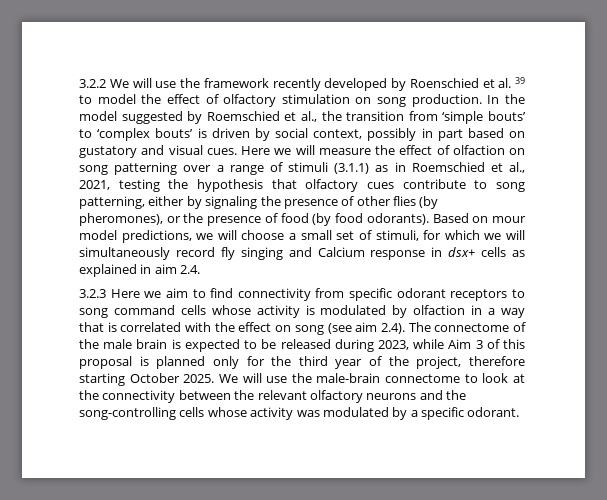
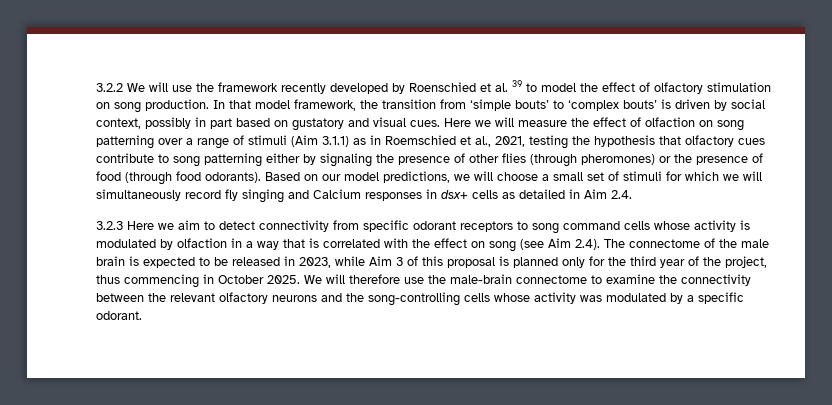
- In the model suggested by Roemschied et al., the transition from ‘simple bouts’ to ‘complex bouts’ is driven by social context, possibly in part based on gustatory and visual cues.
+ In that model framework, the transition from ‘simple bouts’ to ‘complex bouts’ is driven by social context, possibly in part based on gustatory and visual cues.
- Here we will measure the effect of olfaction on song patterning over a range of stimuli (3.1.1) as in Roemschied et al., 2021, testing the hypothesis that olfactory cues contribute to song patterning, either by signaling the presence of other flies (by pheromones), or the presence of food (by food odorants).
+ Here we will measure the effect of olfaction on song patterning over a range of stimuli (Aim 3.1.1) as in Roemschied et al., 2021, testing the hypothesis that olfactory cues contribute to song patterning either by signaling the presence of other flies (through pheromones) or the presence of food (through food odorants).
- Based on mour model predictions, we will choose a small set of stimuli, for which we will simultaneously record fly singing and Calcium response in dsx+ cells as explained in aim 2.4.
+ Based on our model predictions, we will choose a small set of stimuli for which we will simultaneously record fly singing and Calcium responses in dsx+ cells as detailed in Aim 2.4.
- 3.2.3 Here we aim to find connectivity from specific odorant receptors to song command cells whose activity is modulated by olfaction in a way that is correlated with the effect on song (see aim 2.4). The connectome of the male brain is expected to be released during 2023, while Aim 3 of this proposal is planned only for the third year of the project, therefore starting October 2025.
+ 3.2.3 Here we aim to detect connectivity from specific odorant receptors to song command cells whose activity is modulated by olfaction in a way that is correlated with the effect on song (see Aim 2.4). The connectome of the male brain is expected to be released in 2023, while Aim 3 of this proposal is planned only for the third year of the project, thus commencing in October 2025.
- We will use the male-brain connectome to look at the connectivity between the relevant olfactory neurons and the song-controlling cells whose activity was modulated by a specific odorant.
+ We will therefore use the male-brain connectome to examine the connectivity between the relevant olfactory neurons and the song-controlling cells whose activity was modulated by a specific odorant.

